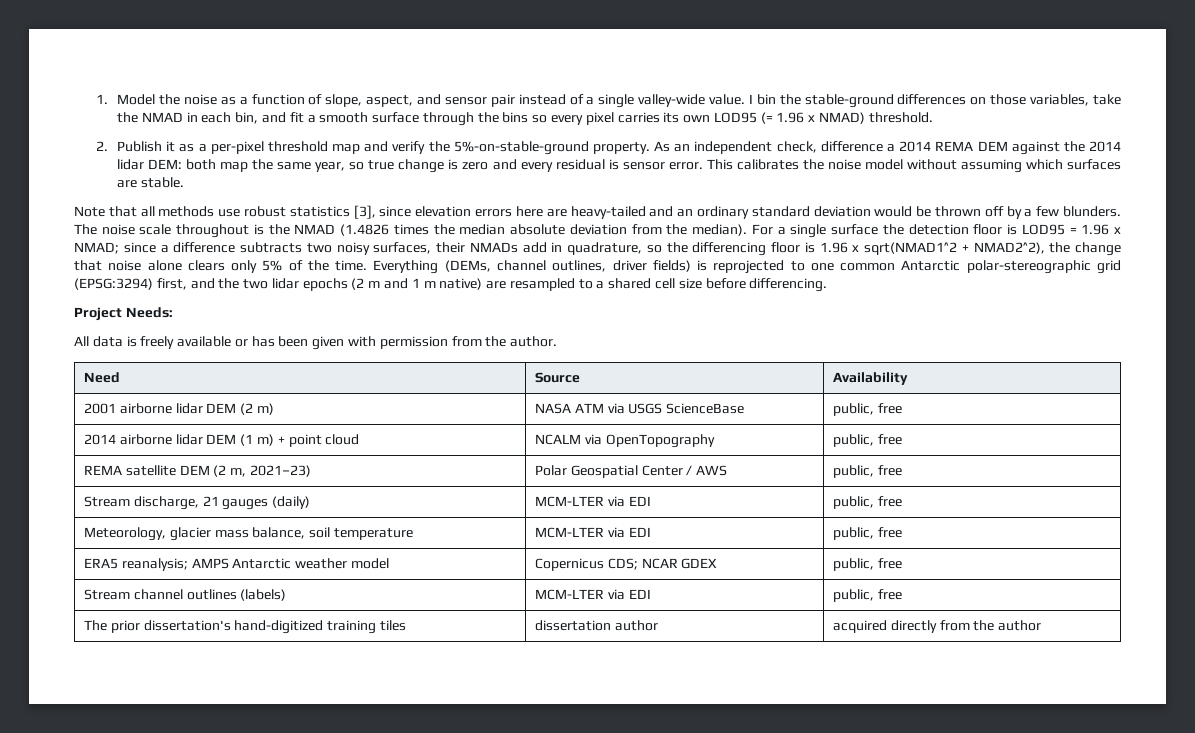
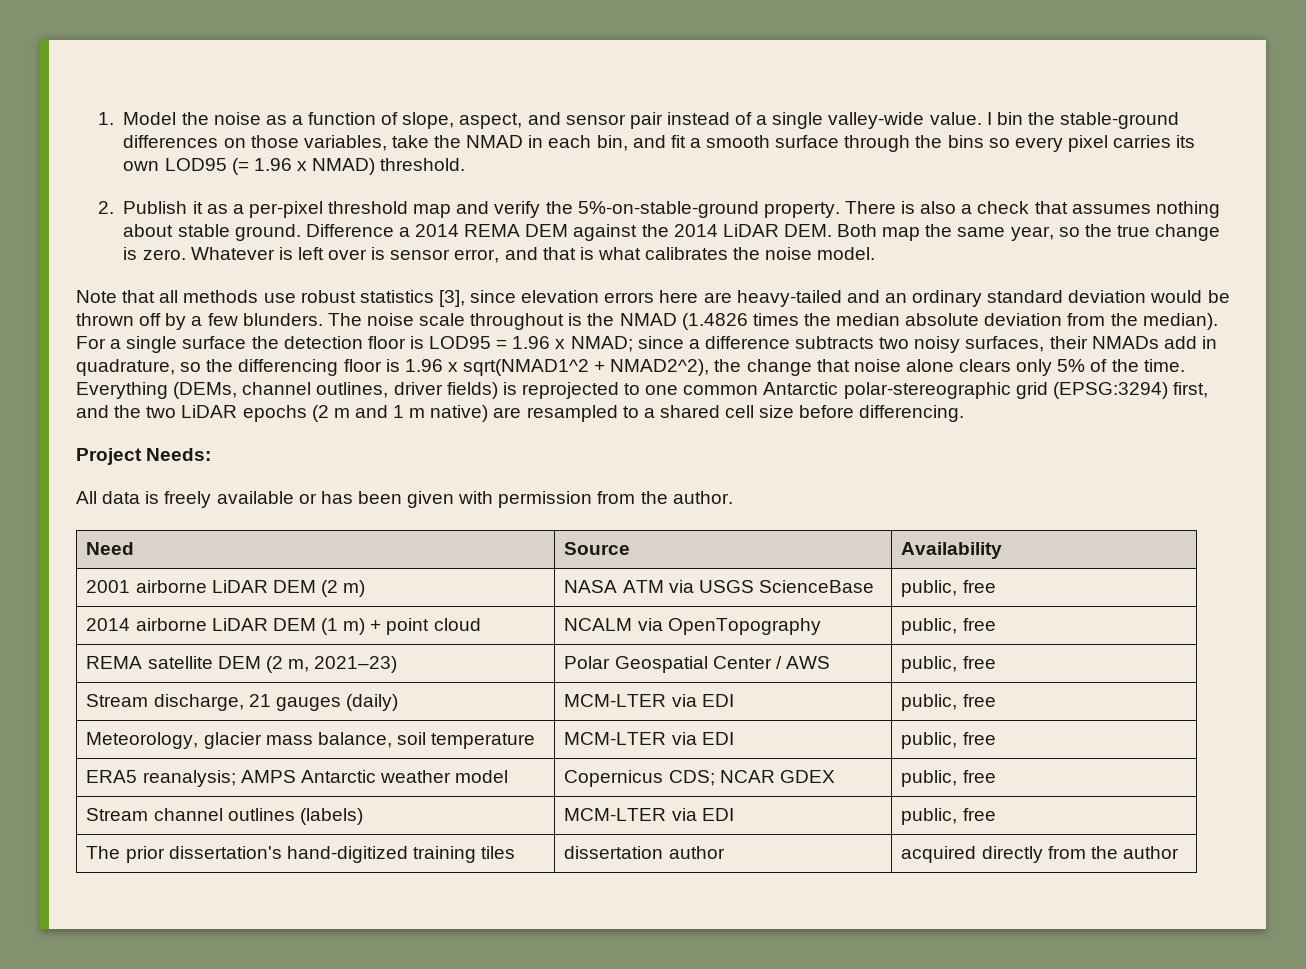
- As an independent check, difference a 2014 REMA DEM against the 2014 lidar DEM: both map the same year, so true change is zero and every residual is sensor error. This calibrates the noise model without assuming which surfaces are stable.
+ There is also a check that assumes nothing about stable ground. Difference a 2014 REMA DEM against the 2014 LiDAR DEM. Both map the same year, so the true change is zero. Whatever is left over is sensor error, and that is what calibrates the noise model.
- Everything (DEMs, channel outlines, driver fields) is reprojected to one common Antarctic polar-stereographic grid (EPSG:3294) first, and the two lidar epochs (2 m and 1 m native) are resampled to a shared cell size before differencing.
+ Everything (DEMs, channel outlines, driver fields) is reprojected to one common Antarctic polar-stereographic grid (EPSG:3294) first, and the two LiDAR epochs (2 m and 1 m native) are resampled to a shared cell size before differencing.
- 2001 airborne lidar DEM (2 m) | NASA ATM via USGS ScienceBase | public, free
+ 2001 airborne LiDAR DEM (2 m) | NASA ATM via USGS ScienceBase | public, free
- 2014 airborne lidar DEM (1 m) + point cloud | NCALM via OpenTopography | public, free
+ 2014 airborne LiDAR DEM (1 m) + point cloud | NCALM via OpenTopography | public, free

